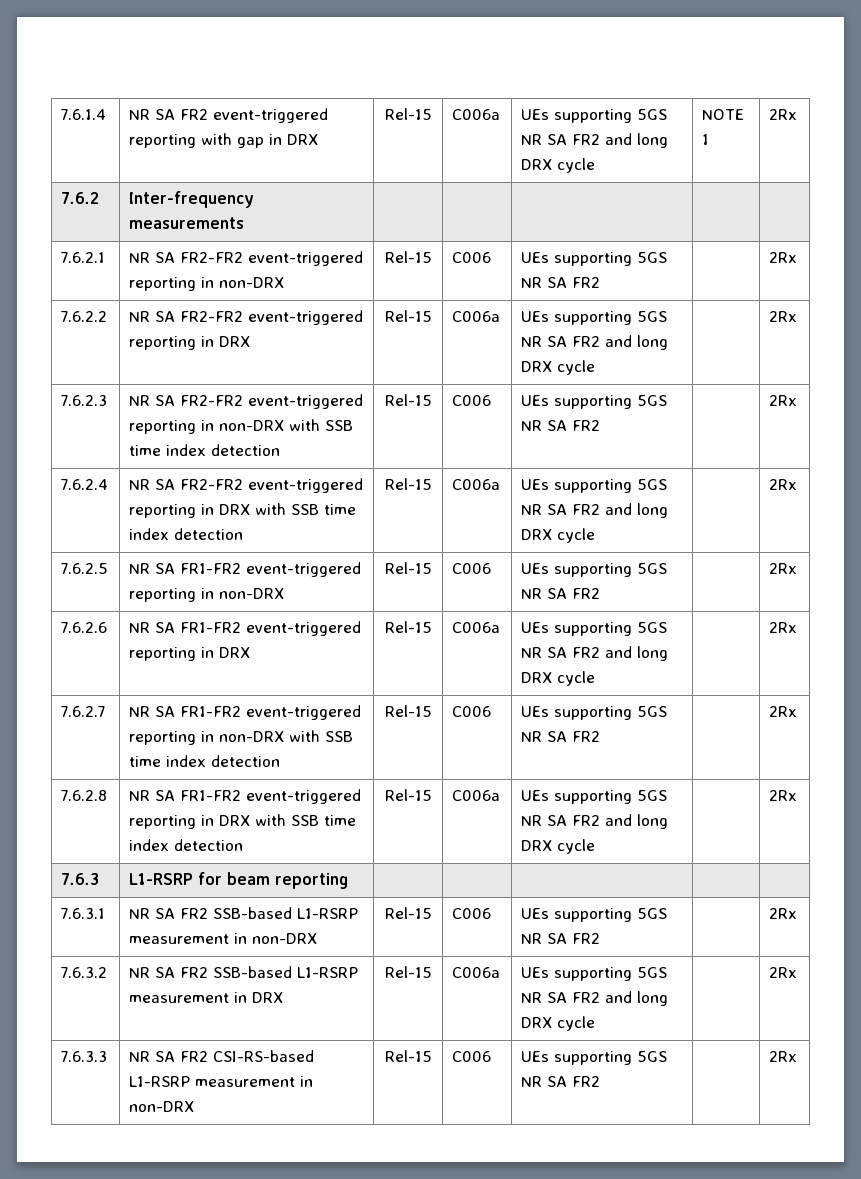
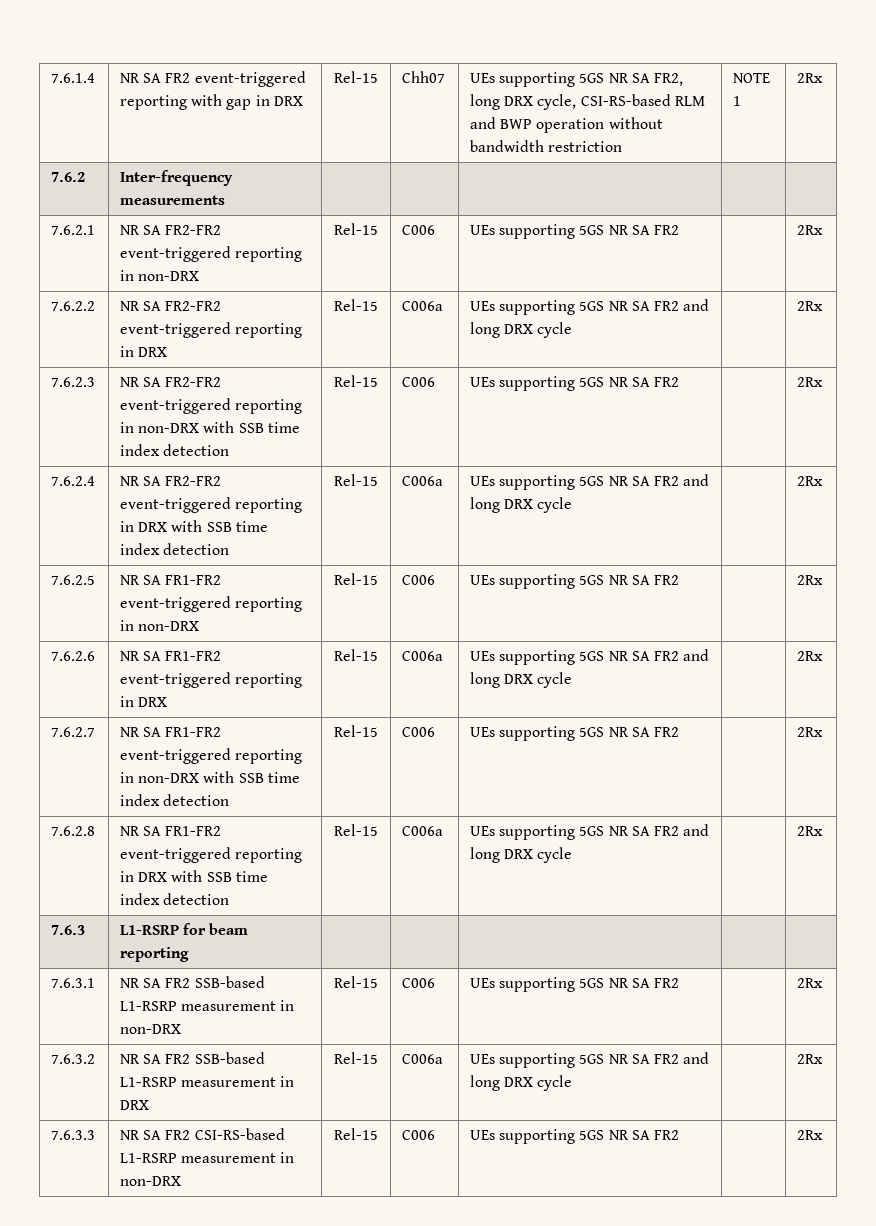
- 7.6.1.4 | NR SA FR2 event-triggered reporting with gap in DRX | Rel-15 | C006a | UEs supporting 5GS NR SA FR2 and long DRX cycle | NOTE 1 | 2Rx
+ 7.6.1.4 | NR SA FR2 event-triggered reporting with gap in DRX | Rel-15 | Chh07 | UEs supporting 5GS NR SA FR2, long DRX cycle, CSI-RS-based RLM and BWP operation without bandwidth restriction | NOTE 1 | 2Rx

